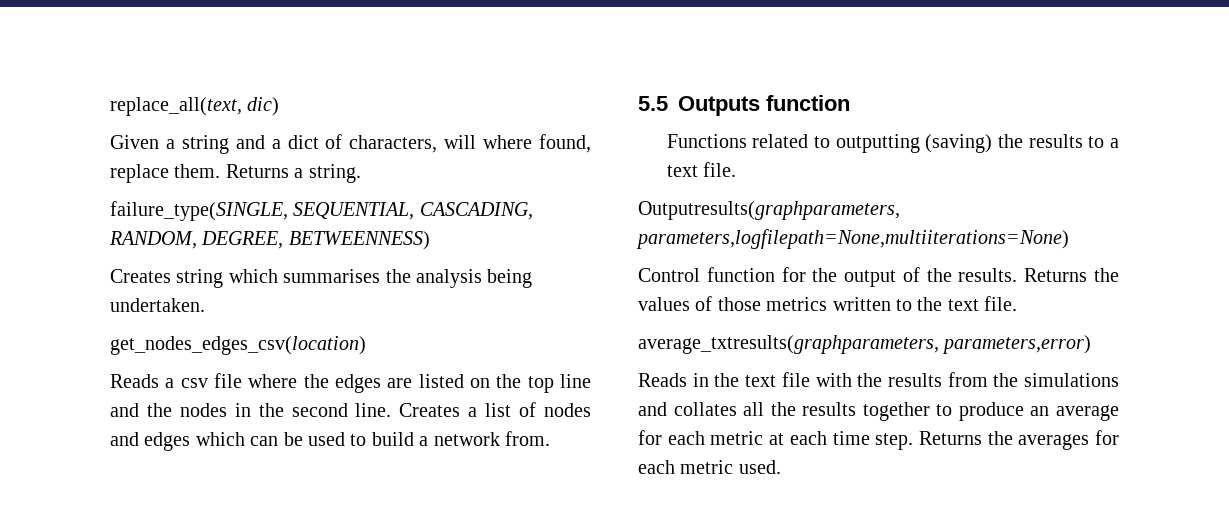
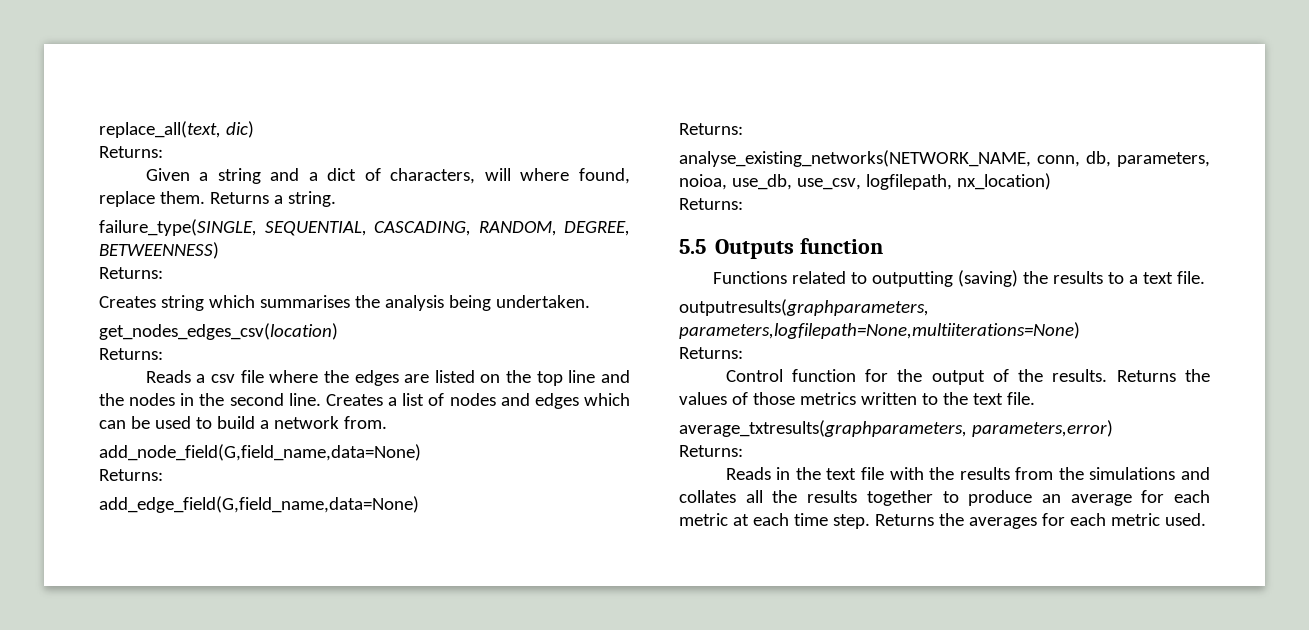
  replace_all(text, dic)
+ Returns:
  failure_type(SINGLE, SEQUENTIAL, CASCADING, RANDOM, DEGREE, BETWEENNESS)
+ Returns:
  get_nodes_edges_csv(location)
+ Returns:
+ add_node_field(G,field_name,data=None)
+ Returns:
+ add_edge_field(G,field_name,data=None)
+ Returns:
+ analyse_existing_networks(NETWORK_NAME, conn, db, parameters, noioa, use_db, use_csv, logfilepath, nx_location)
+ Returns:
- Outputresults(graphparameters, parameters,logfilepath=None,multiiterations=None)
+ outputresults(graphparameters, parameters,logfilepath=None,multiiterations=None)
+ Returns:
  average_txtresults(graphparameters, parameters,error)
+ Returns:

